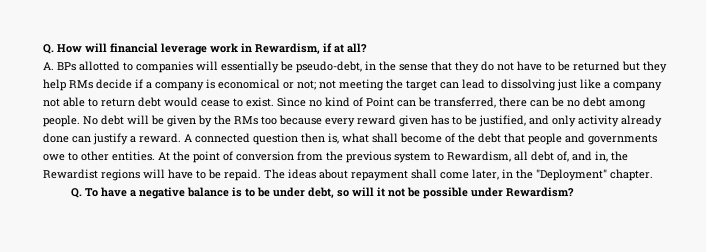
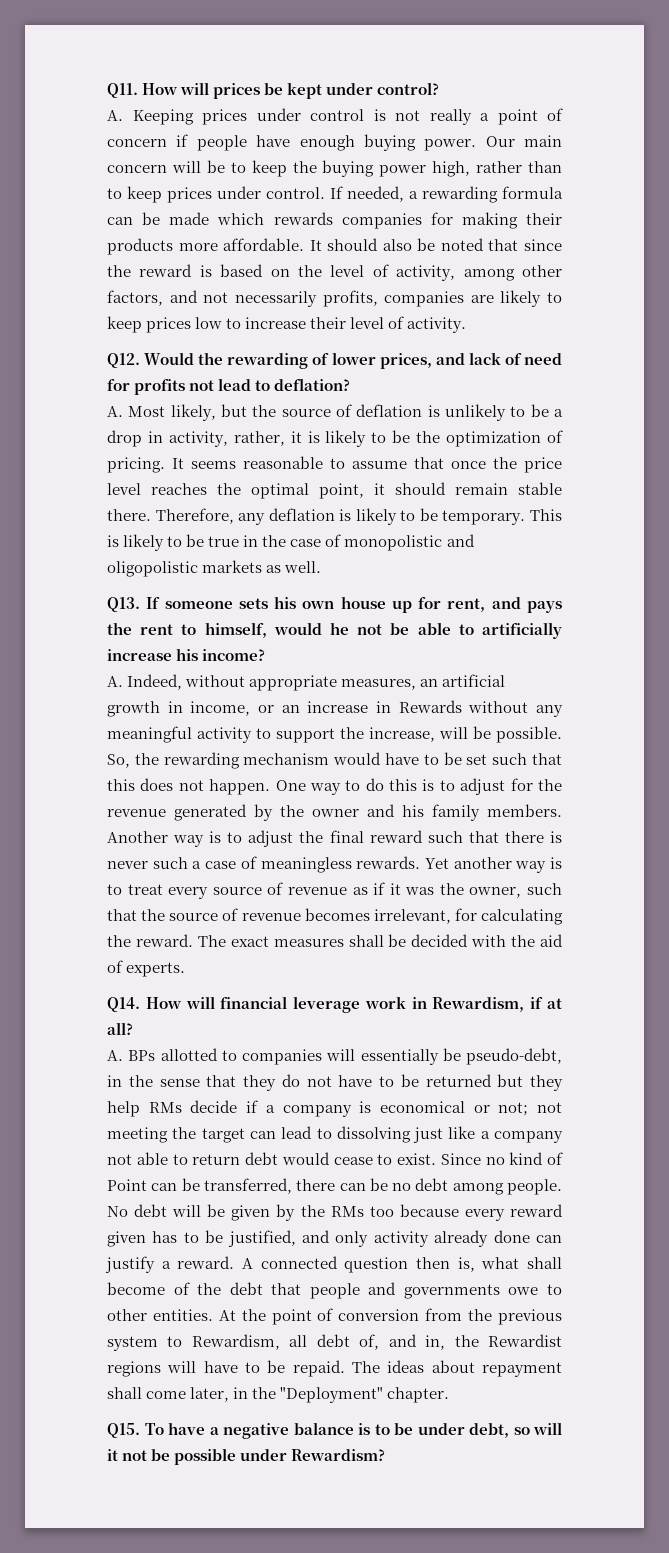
- Q. How will financial leverage work in Rewardism, if at all?
+ Q11. How will prices be kept under control?
+ A. Keeping prices under control is not really a point of concern if people have enough buying power. Our main concern will be to keep the buying power high, rather than to keep prices under control. If needed, a rewarding formula can be made which rewards companies for making their products more affordable. It should also be noted that since the reward is based on the level of activity, among other factors, and not necessarily profits, companies are likely to keep prices low to increase their level of activity.
+ Q12. Would the rewarding of lower prices, and lack of need for profits not lead to deflation?
+ A. Most likely, but the source of deflation is unlikely to be a drop in activity, rather, it is likely to be the optimization of pricing. It seems reasonable to assume that once the price level reaches the optimal point, it should remain stable there. Therefore, any deflation is likely to be temporary. This is likely to be true in the case of monopolistic and oligopolistic markets as well.
+ Q13. If someone sets his own house up for rent, and pays the rent to himself, would he not be able to artificially increase his income?
+ A. Indeed, without appropriate measures, an artificial growth in income, or an increase in Rewards without any meaningful activity to support the increase, will be possible. So, the rewarding mechanism would have to be set such that this does not happen. One way to do this is to adjust for the revenue generated by the owner and his family members. Another way is to adjust the final reward such that there is never such a case of meaningless rewards. Yet another way is to treat every source of revenue as if it was the owner, such that the source of revenue becomes irrelevant, for calculating the reward. The exact measures shall be decided with the aid of experts.
+ Q14. How will financial leverage work in Rewardism, if at all?
- Q. To have a negative balance is to be under debt, so will it not be possible under Rewardism?
+ Q15. To have a negative balance is to be under debt, so will it not be possible under Rewardism?

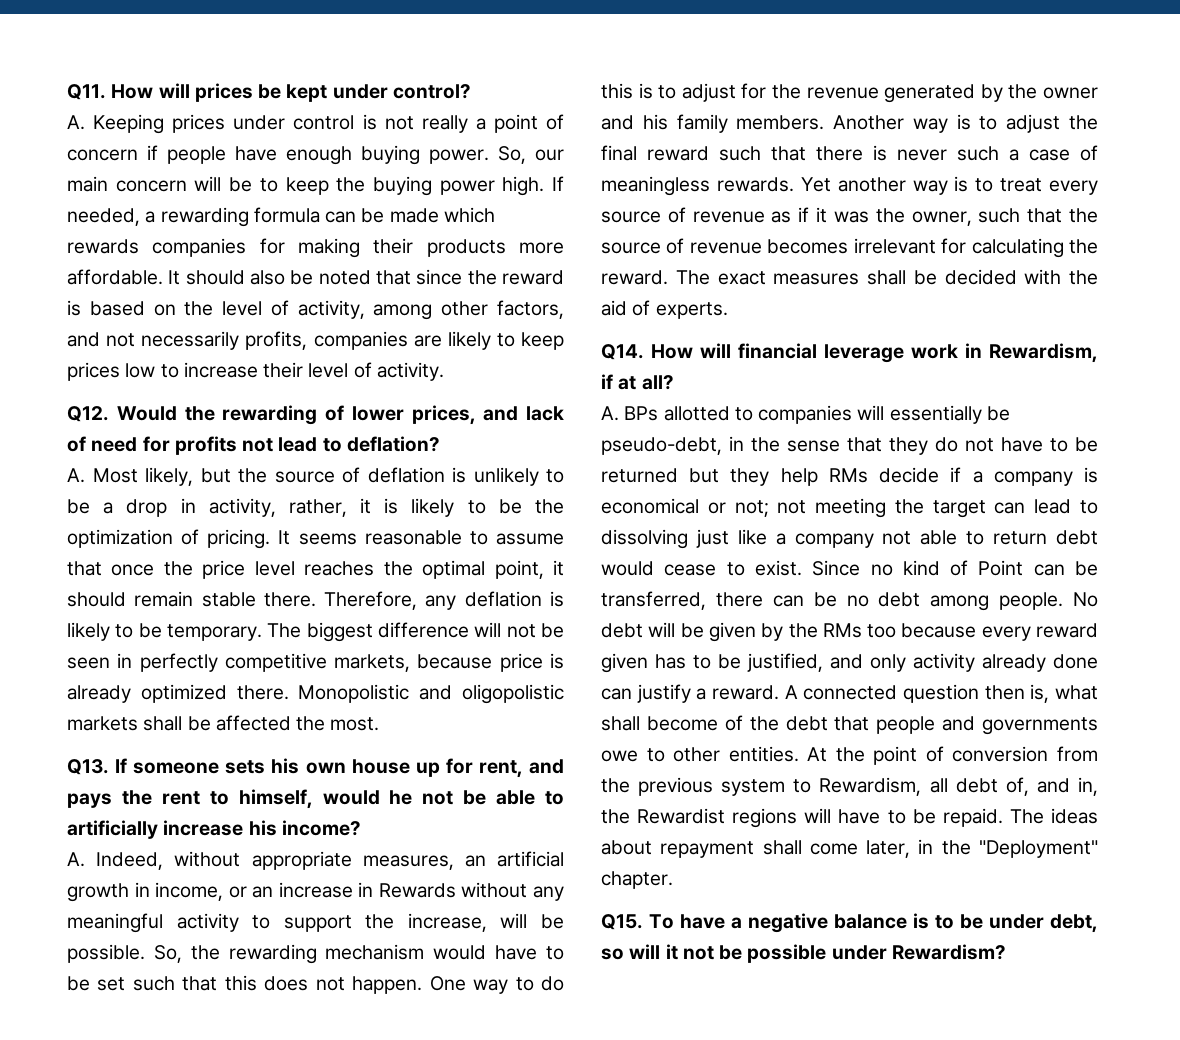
- Our main concern will be to keep the buying power high, rather than to keep prices under control.
+ So, our main concern will be to keep the buying power high.
- This is likely to be true in the case of monopolistic and oligopolistic markets as well.
+ The biggest difference will not be seen in perfectly competitive markets, because price is already optimized there. Monopolistic and oligopolistic markets shall be affected the most.
- Yet another way is to treat every source of revenue as if it was the owner, such that the source of revenue becomes irrelevant, for calculating the reward.
+ Yet another way is to treat every source of revenue as if it was the owner, such that the source of revenue becomes irrelevant for calculating the reward.

